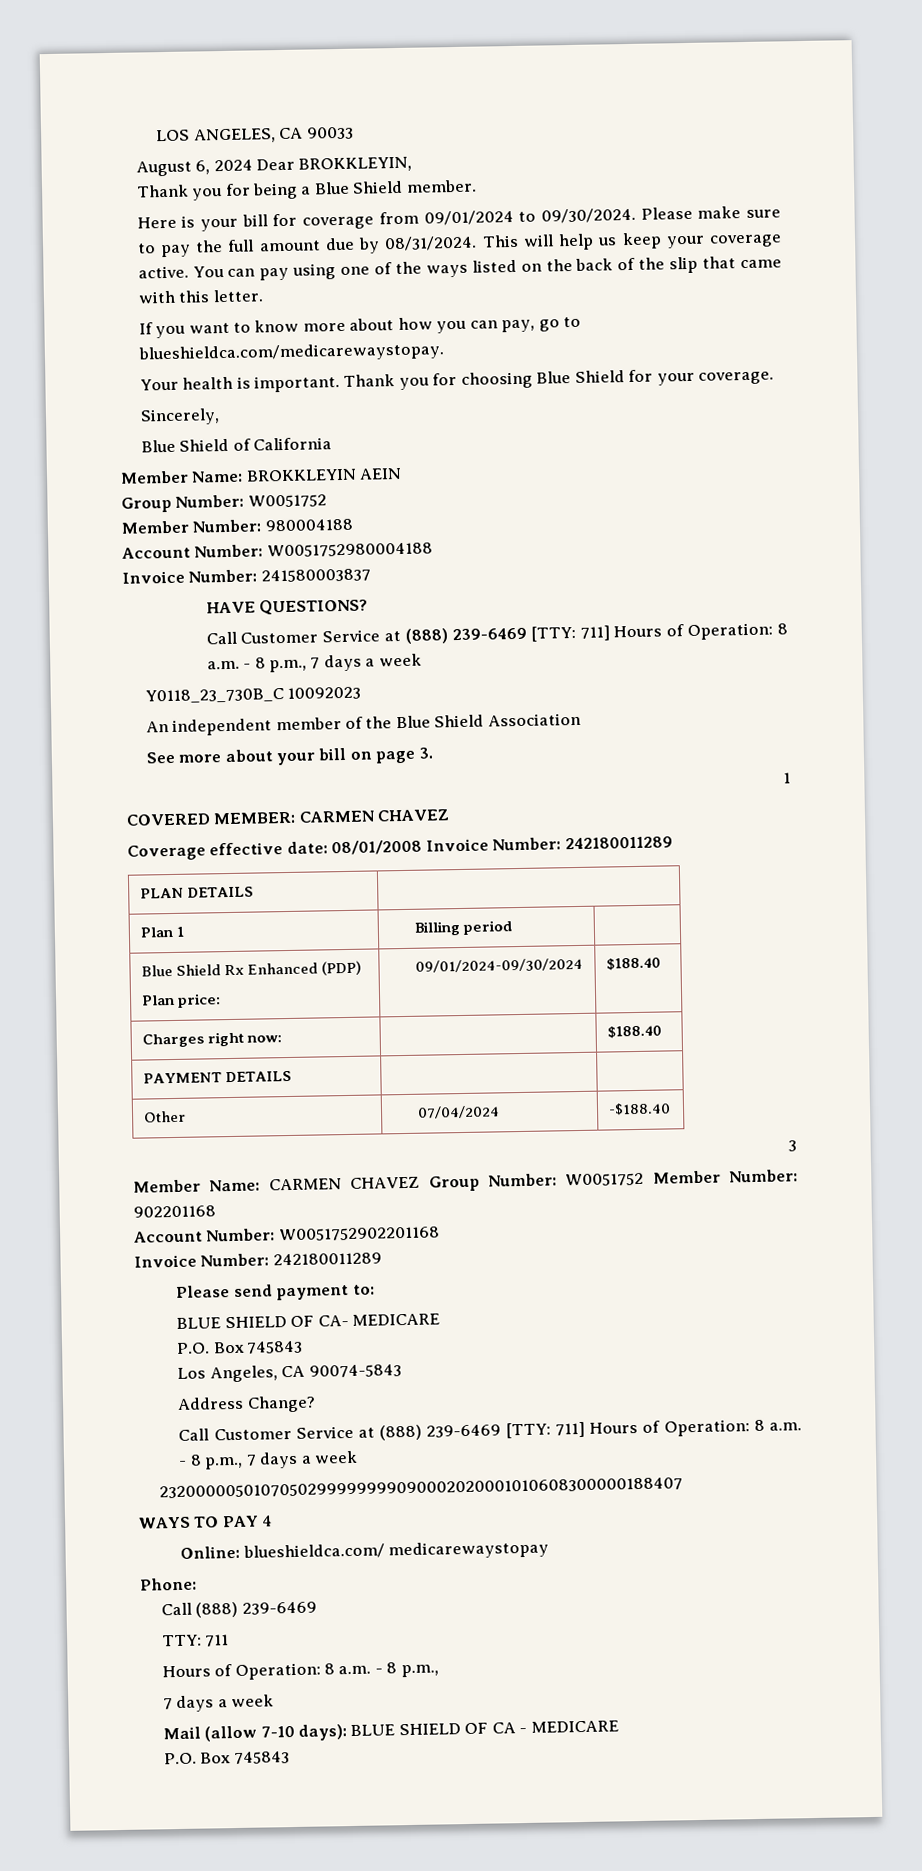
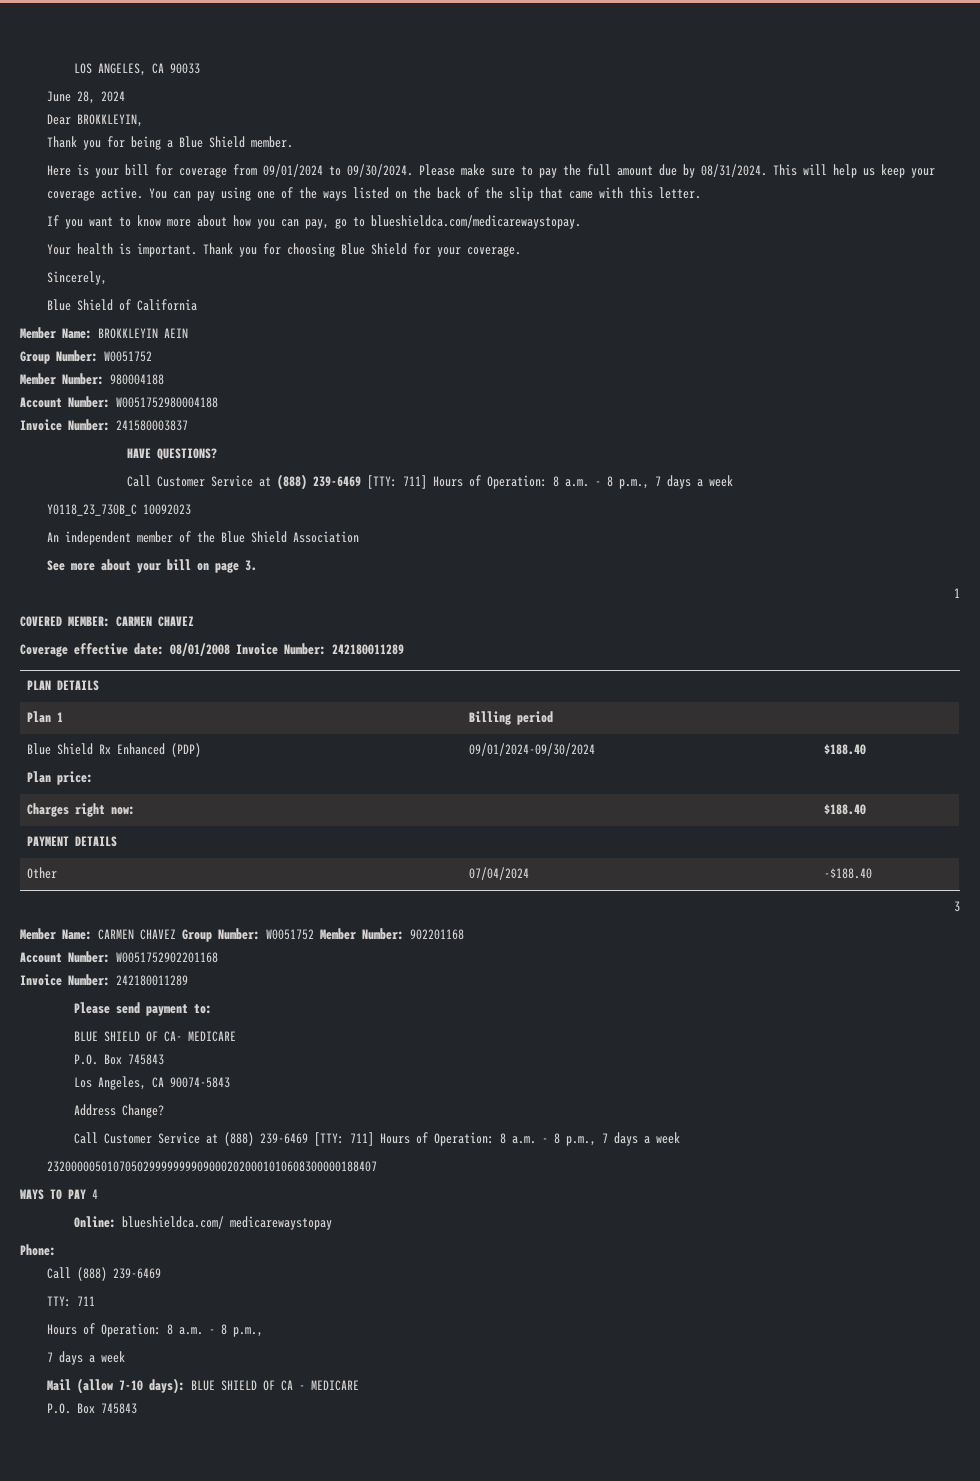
- August 6, 2024 Dear BROKKLEYIN,
+ June 28, 2024
+ Dear BROKKLEYIN,

